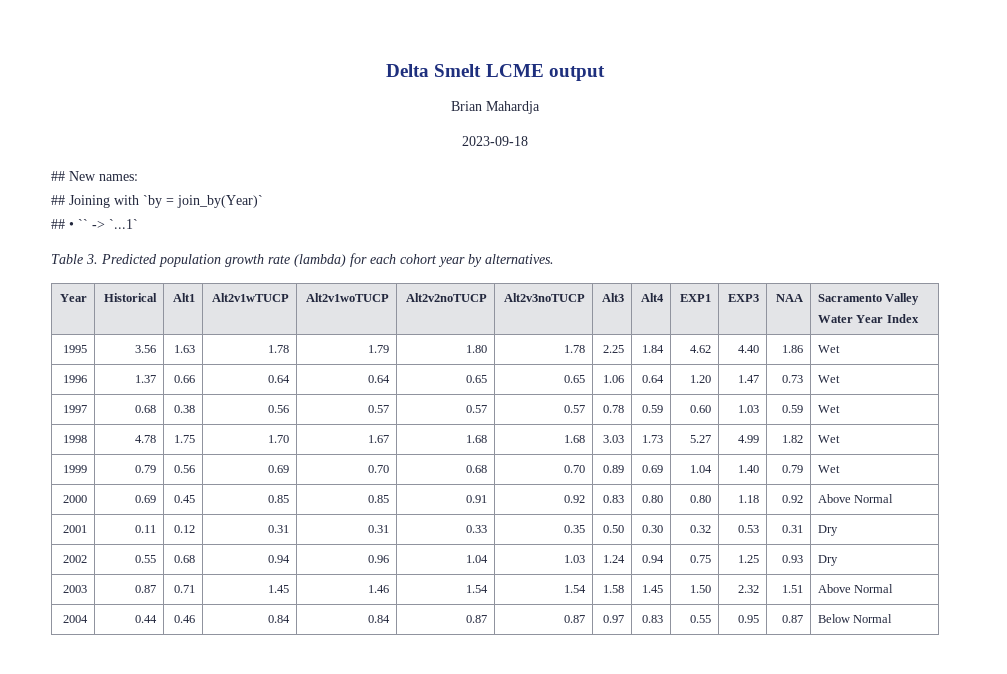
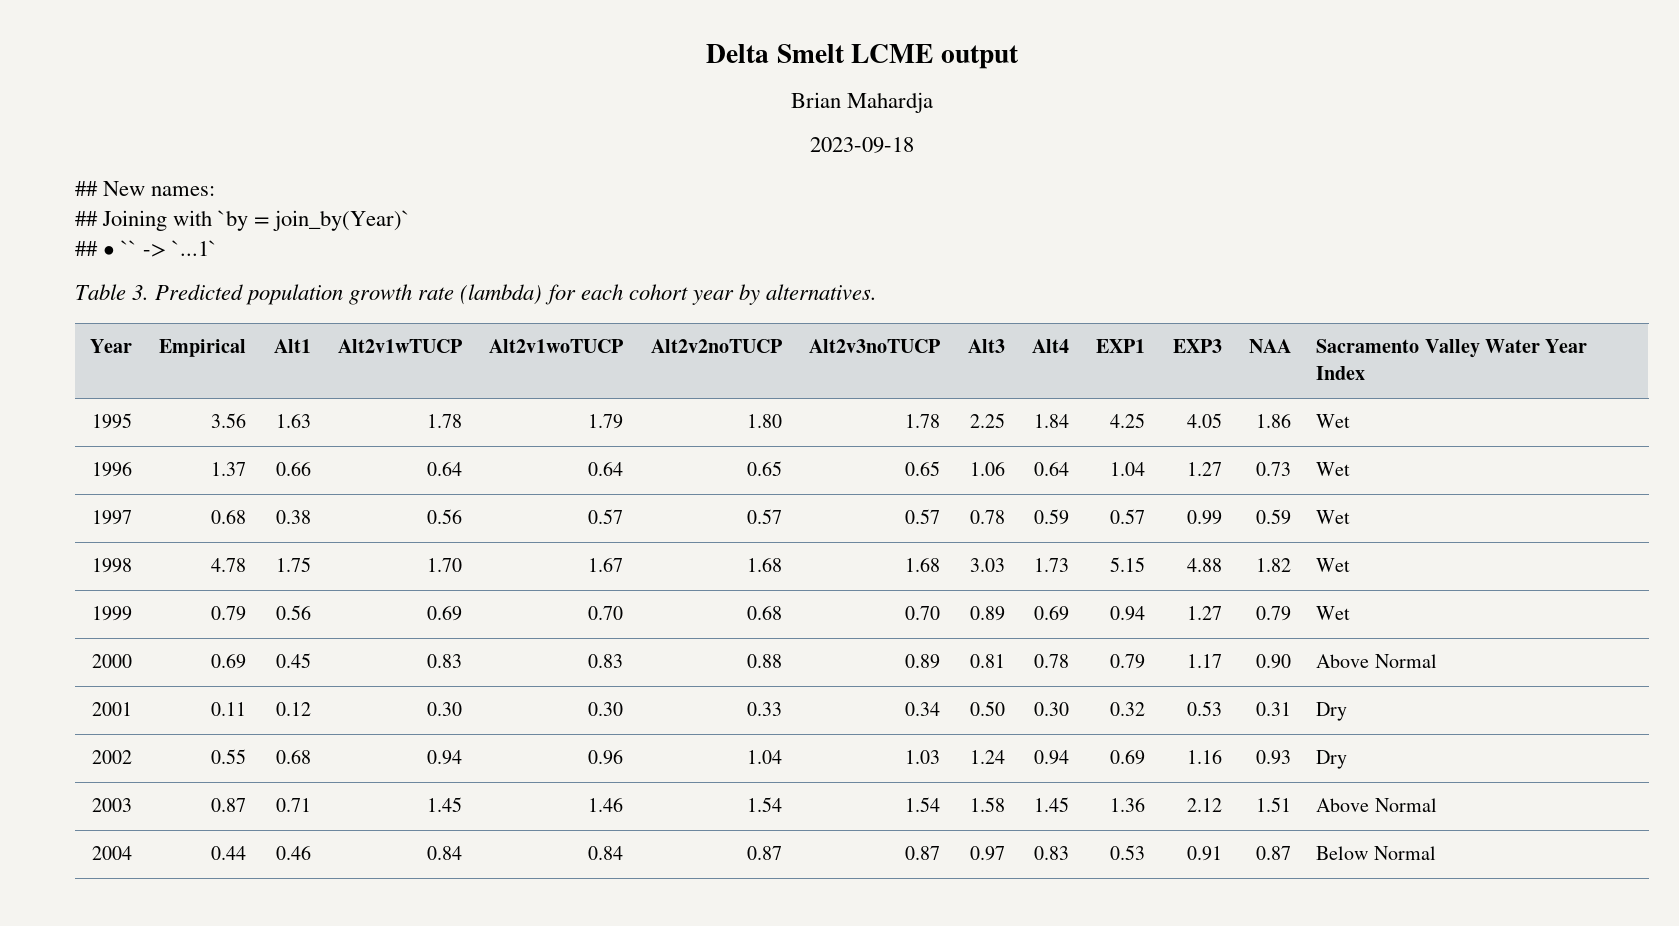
- Year | Historical | Alt1 | Alt2v1wTUCP | Alt2v1woTUCP | Alt2v2noTUCP | Alt2v3noTUCP | Alt3 | Alt4 | EXP1 | EXP3 | NAA | Sacramento Valley Water Year Index
+ Year | Empirical | Alt1 | Alt2v1wTUCP | Alt2v1woTUCP | Alt2v2noTUCP | Alt2v3noTUCP | Alt3 | Alt4 | EXP1 | EXP3 | NAA | Sacramento Valley Water Year Index
- 1995 | 3.56 | 1.63 | 1.78 | 1.79 | 1.80 | 1.78 | 2.25 | 1.84 | 4.62 | 4.40 | 1.86 | Wet
+ 1995 | 3.56 | 1.63 | 1.78 | 1.79 | 1.80 | 1.78 | 2.25 | 1.84 | 4.25 | 4.05 | 1.86 | Wet
- 1996 | 1.37 | 0.66 | 0.64 | 0.64 | 0.65 | 0.65 | 1.06 | 0.64 | 1.20 | 1.47 | 0.73 | Wet
+ 1996 | 1.37 | 0.66 | 0.64 | 0.64 | 0.65 | 0.65 | 1.06 | 0.64 | 1.04 | 1.27 | 0.73 | Wet
- 1997 | 0.68 | 0.38 | 0.56 | 0.57 | 0.57 | 0.57 | 0.78 | 0.59 | 0.60 | 1.03 | 0.59 | Wet
+ 1997 | 0.68 | 0.38 | 0.56 | 0.57 | 0.57 | 0.57 | 0.78 | 0.59 | 0.57 | 0.99 | 0.59 | Wet
- 1998 | 4.78 | 1.75 | 1.70 | 1.67 | 1.68 | 1.68 | 3.03 | 1.73 | 5.27 | 4.99 | 1.82 | Wet
+ 1998 | 4.78 | 1.75 | 1.70 | 1.67 | 1.68 | 1.68 | 3.03 | 1.73 | 5.15 | 4.88 | 1.82 | Wet
- 1999 | 0.79 | 0.56 | 0.69 | 0.70 | 0.68 | 0.70 | 0.89 | 0.69 | 1.04 | 1.40 | 0.79 | Wet
+ 1999 | 0.79 | 0.56 | 0.69 | 0.70 | 0.68 | 0.70 | 0.89 | 0.69 | 0.94 | 1.27 | 0.79 | Wet
- 2000 | 0.69 | 0.45 | 0.85 | 0.85 | 0.91 | 0.92 | 0.83 | 0.80 | 0.80 | 1.18 | 0.92 | Above Normal
+ 2000 | 0.69 | 0.45 | 0.83 | 0.83 | 0.88 | 0.89 | 0.81 | 0.78 | 0.79 | 1.17 | 0.90 | Above Normal
- 2001 | 0.11 | 0.12 | 0.31 | 0.31 | 0.33 | 0.35 | 0.50 | 0.30 | 0.32 | 0.53 | 0.31 | Dry
+ 2001 | 0.11 | 0.12 | 0.30 | 0.30 | 0.33 | 0.34 | 0.50 | 0.30 | 0.32 | 0.53 | 0.31 | Dry
- 2002 | 0.55 | 0.68 | 0.94 | 0.96 | 1.04 | 1.03 | 1.24 | 0.94 | 0.75 | 1.25 | 0.93 | Dry
+ 2002 | 0.55 | 0.68 | 0.94 | 0.96 | 1.04 | 1.03 | 1.24 | 0.94 | 0.69 | 1.16 | 0.93 | Dry
- 2003 | 0.87 | 0.71 | 1.45 | 1.46 | 1.54 | 1.54 | 1.58 | 1.45 | 1.50 | 2.32 | 1.51 | Above Normal
+ 2003 | 0.87 | 0.71 | 1.45 | 1.46 | 1.54 | 1.54 | 1.58 | 1.45 | 1.36 | 2.12 | 1.51 | Above Normal
- 2004 | 0.44 | 0.46 | 0.84 | 0.84 | 0.87 | 0.87 | 0.97 | 0.83 | 0.55 | 0.95 | 0.87 | Below Normal
+ 2004 | 0.44 | 0.46 | 0.84 | 0.84 | 0.87 | 0.87 | 0.97 | 0.83 | 0.53 | 0.91 | 0.87 | Below Normal

